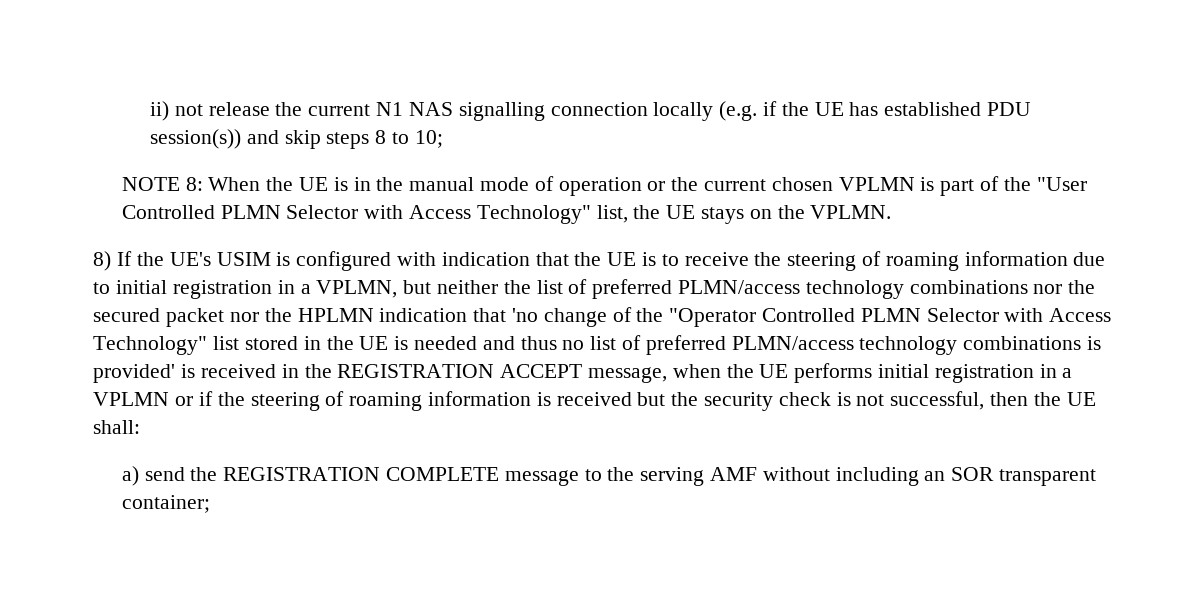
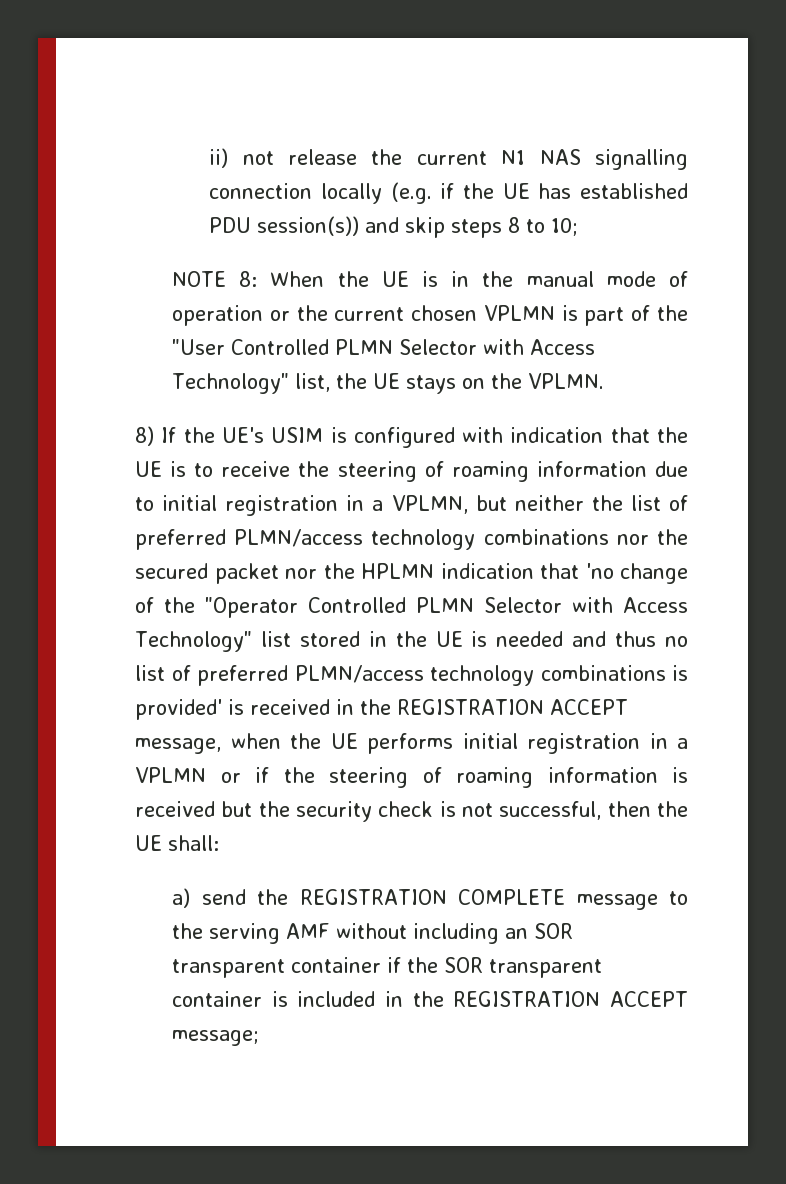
- a) send the REGISTRATION COMPLETE message to the serving AMF without including an SOR transparent container;
+ a) send the REGISTRATION COMPLETE message to the serving AMF without including an SOR transparent container if the SOR transparent container is included in the REGISTRATION ACCEPT message;

